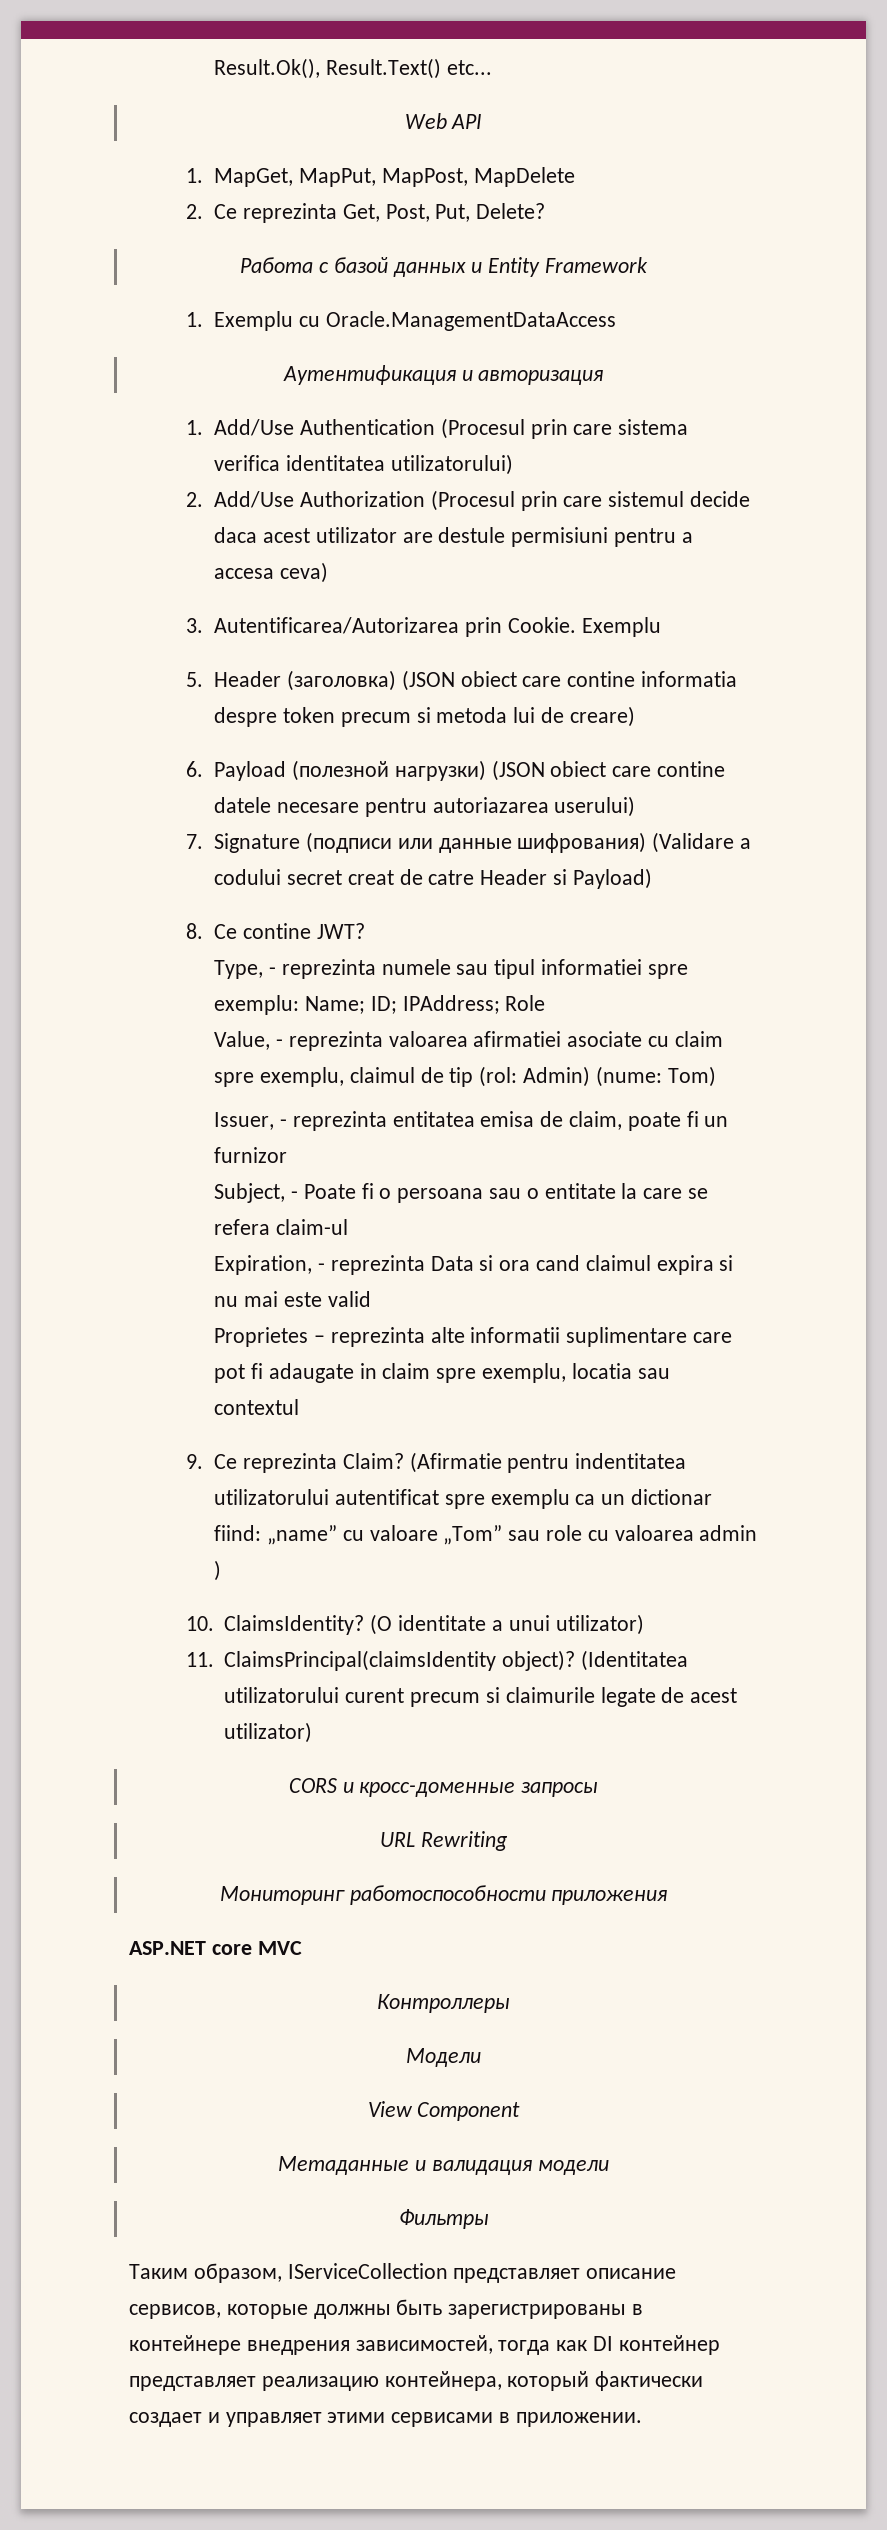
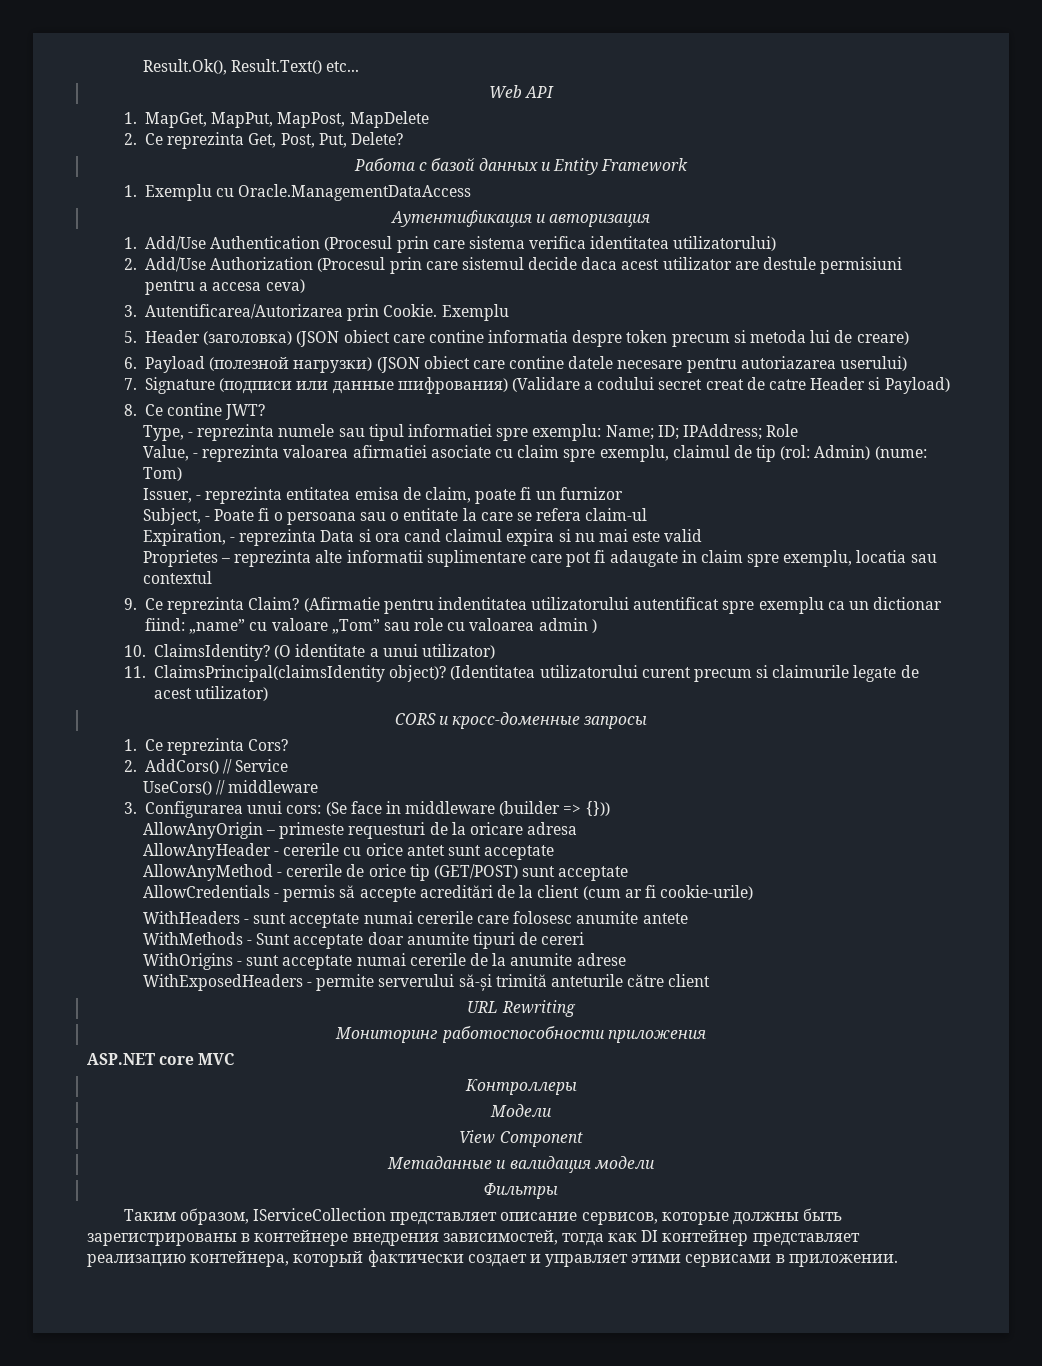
+ 1. Ce reprezinta Cors?
+ 2. AddCors() // Service
+ UseCors() // middleware
+ 3. Configurarea unui cors: (Se face in middleware (builder => {}))
+ AllowAnyOrigin – primeste requesturi de la oricare adresa
+ AllowAnyHeader - cererile cu orice antet sunt acceptate
+ AllowAnyMethod - cererile de orice tip (GET/POST) sunt acceptate
+ AllowCredentials - permis să accepte acreditări de la client (cum ar fi cookie-urile)
+ WithHeaders - sunt acceptate numai cererile care folosesc anumite antete
+ WithMethods - Sunt acceptate doar anumite tipuri de cereri
+ WithOrigins - sunt acceptate numai cererile de la anumite adrese
+ WithExposedHeaders - permite serverului să-și trimită anteturile către client

